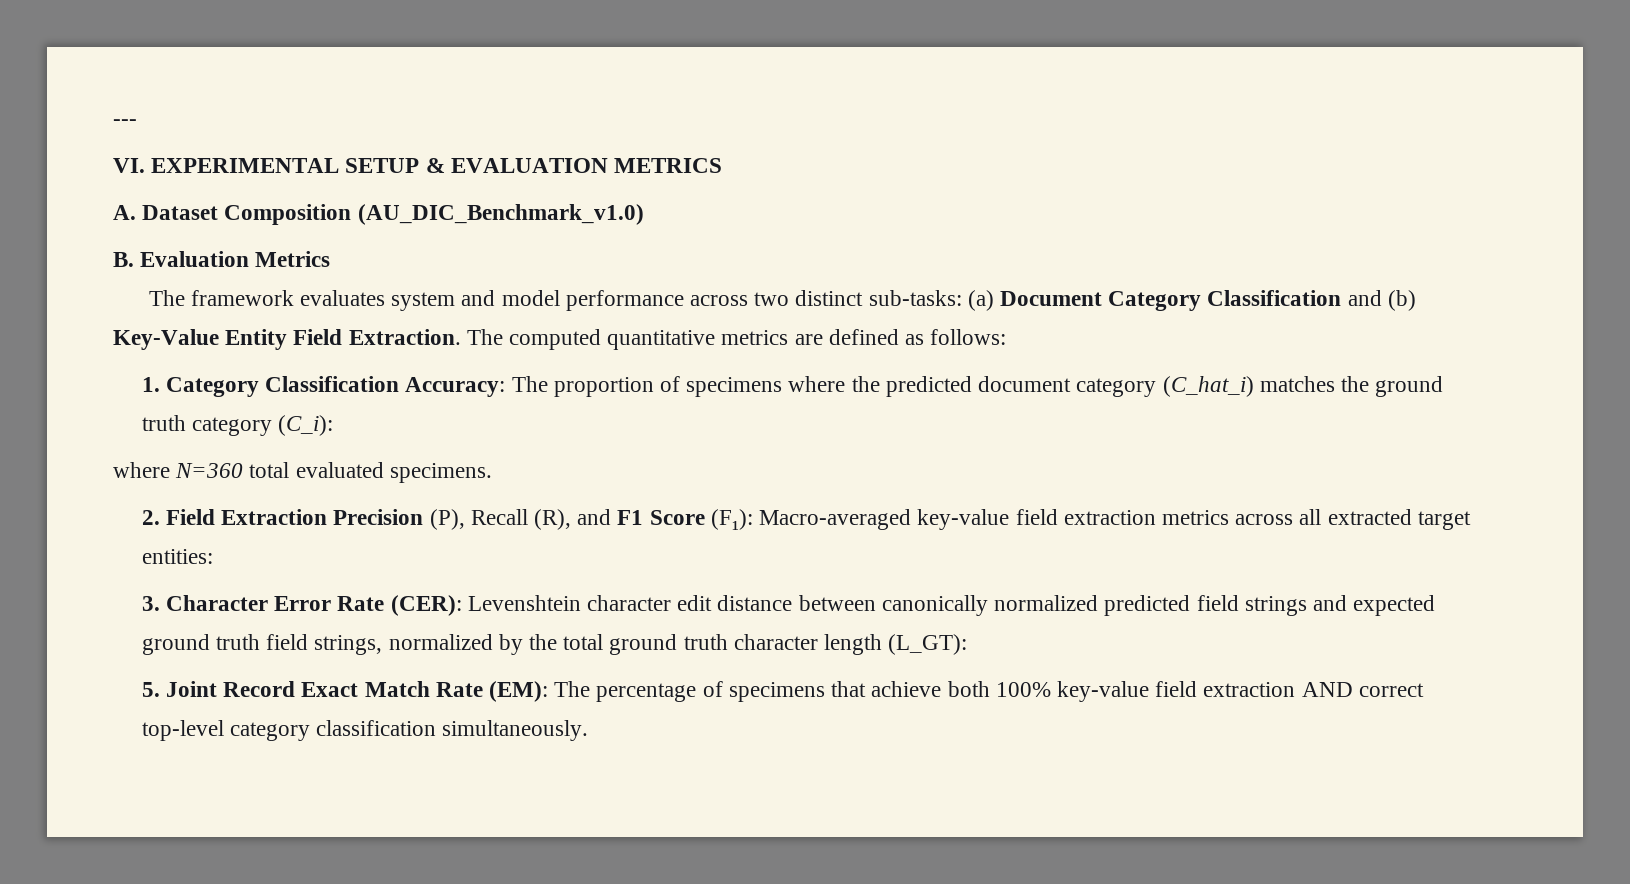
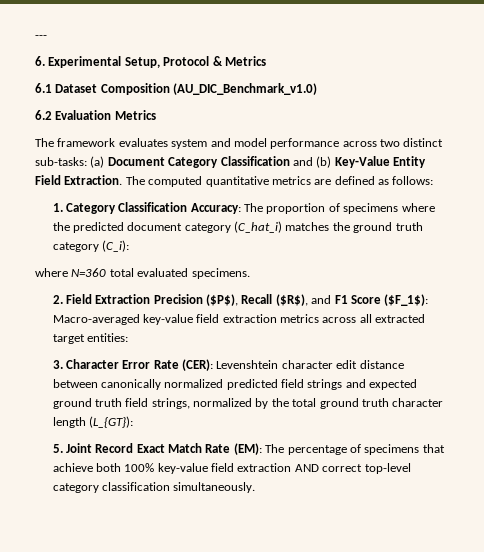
- VI. EXPERIMENTAL SETUP & EVALUATION METRICS
- A. Dataset Composition (AU_DIC_Benchmark_v1.0)
+ 6. Experimental Setup, Protocol & Metrics
+ 6.1 Dataset Composition (AU_DIC_Benchmark_v1.0)
- B. Evaluation Metrics
+ 6.2 Evaluation Metrics
- 2. Field Extraction Precision (P), Recall (R), and F1 Score (F₁): Macro-averaged key-value field extraction metrics across all extracted target entities:
+ 2. Field Extraction Precision ($P$), Recall ($R$), and F1 Score ($F_1$): Macro-averaged key-value field extraction metrics across all extracted target entities:
- 3. Character Error Rate (CER): Levenshtein character edit distance between canonically normalized predicted field strings and expected ground truth field strings, normalized by the total ground truth character length (L_GT):
+ 3. Character Error Rate (CER): Levenshtein character edit distance between canonically normalized predicted field strings and expected ground truth field strings, normalized by the total ground truth character length (L_{GT}):

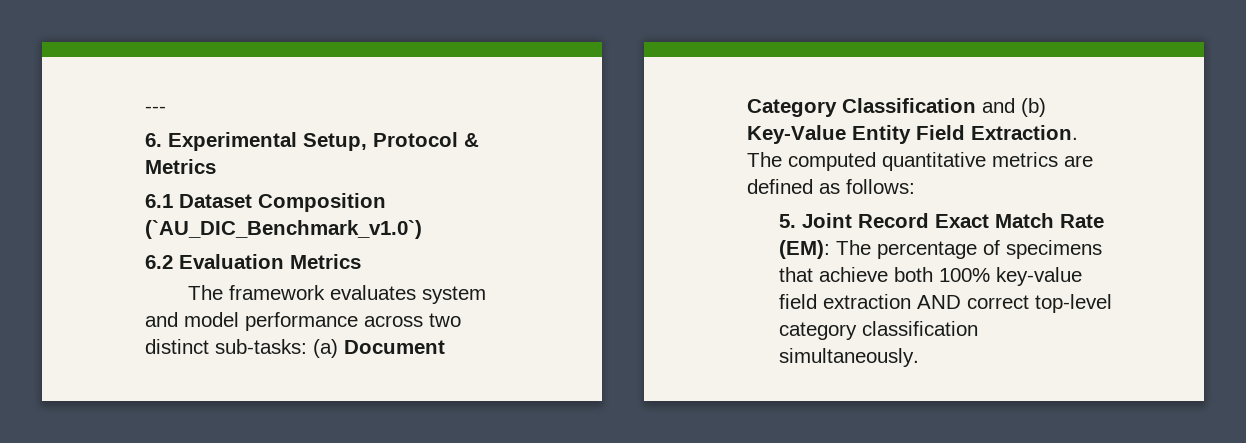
- 6.1 Dataset Composition (AU_DIC_Benchmark_v1.0)
+ 6.1 Dataset Composition (`AU_DIC_Benchmark_v1.0`)
- 1. Category Classification Accuracy: The proportion of specimens where the predicted document category (C_hat_i) matches the ground truth category (C_i):
- where N=360 total evaluated specimens.
- 2. Field Extraction Precision ($P$), Recall ($R$), and F1 Score ($F_1$): Macro-averaged key-value field extraction metrics across all extracted target entities:
- 3. Character Error Rate (CER): Levenshtein character edit distance between canonically normalized predicted field strings and expected ground truth field strings, normalized by the total ground truth character length (L_{GT}):

